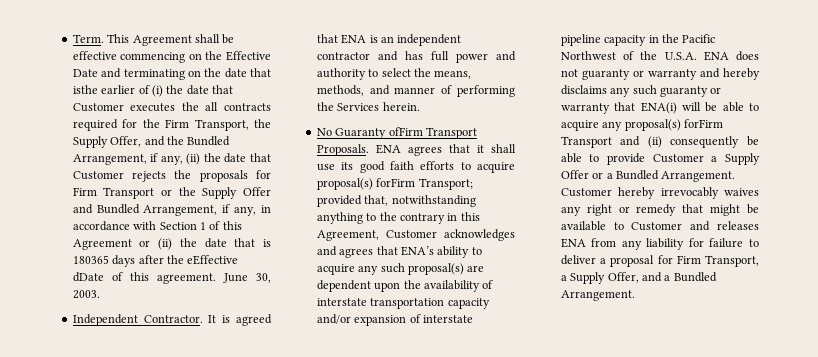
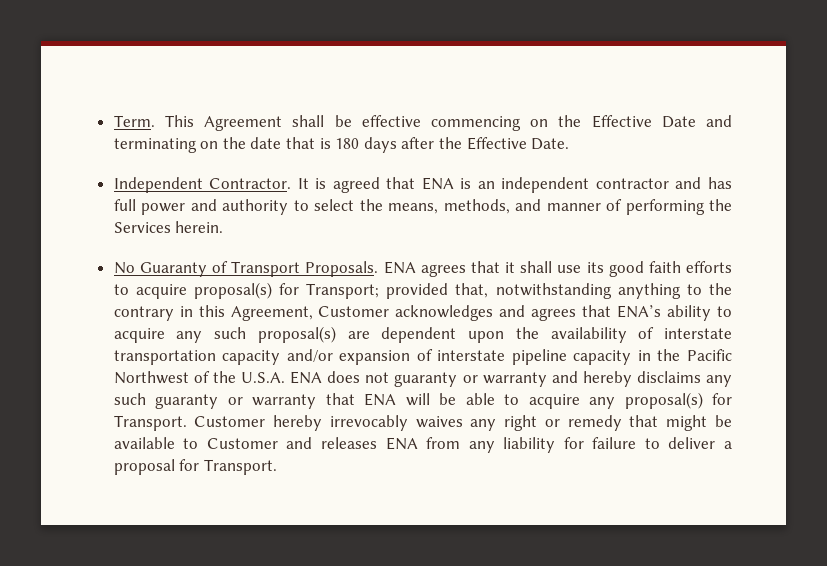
- This Agreement shall be effective commencing on the Effective Date and terminating on the date that isthe earlier of (i) the date that Customer executes the all contracts required for the Firm Transport, the Supply Offer, and the Bundled Arrangement, if any, (ii) the date that Customer rejects the proposals for Firm Transport or the Supply Offer and Bundled Arrangement, if any, in accordance with Section 1 of this Agreement or (ii) the date that is 180365 days after the eEffective dDate of this agreement. June 30, 2003.
+ This Agreement shall be effective commencing on the Effective Date and terminating on the date that is 180 days after the Effective Date.
- No Guaranty ofFirm Transport Proposals.
+ No Guaranty of Transport Proposals.
- ENA agrees that it shall use its good faith efforts to acquire proposal(s) forFirm Transport;
+ ENA agrees that it shall use its good faith efforts to acquire proposal(s) for Transport;
- provided that, notwithstanding anything to the contrary in this Agreement, Customer acknowledges and agrees that ENA’s ability to acquire any such proposal(s) are dependent upon the availability of interstate transportation capacity and/or expansion of interstate pipeline capacity in the Pacific Northwest of the U.S.A. ENA does not guaranty or warranty and hereby disclaims any such guaranty or warranty that ENA(i) will be able to acquire any proposal(s) forFirm Transport and (ii) consequently be able to provide Customer a Supply Offer or a Bundled Arrangement.
+ provided that, notwithstanding anything to the contrary in this Agreement, Customer acknowledges and agrees that ENA’s ability to acquire any such proposal(s) are dependent upon the availability of interstate transportation capacity and/or expansion of interstate pipeline capacity in the Pacific Northwest of the U.S.A. ENA does not guaranty or warranty and hereby disclaims any such guaranty or warranty that ENA will be able to acquire any proposal(s) for Transport.
- Customer hereby irrevocably waives any right or remedy that might be available to Customer and releases ENA from any liability for failure to deliver a proposal for Firm Transport, a Supply Offer, and a Bundled Arrangement.
+ Customer hereby irrevocably waives any right or remedy that might be available to Customer and releases ENA from any liability for failure to deliver a proposal for Transport.

